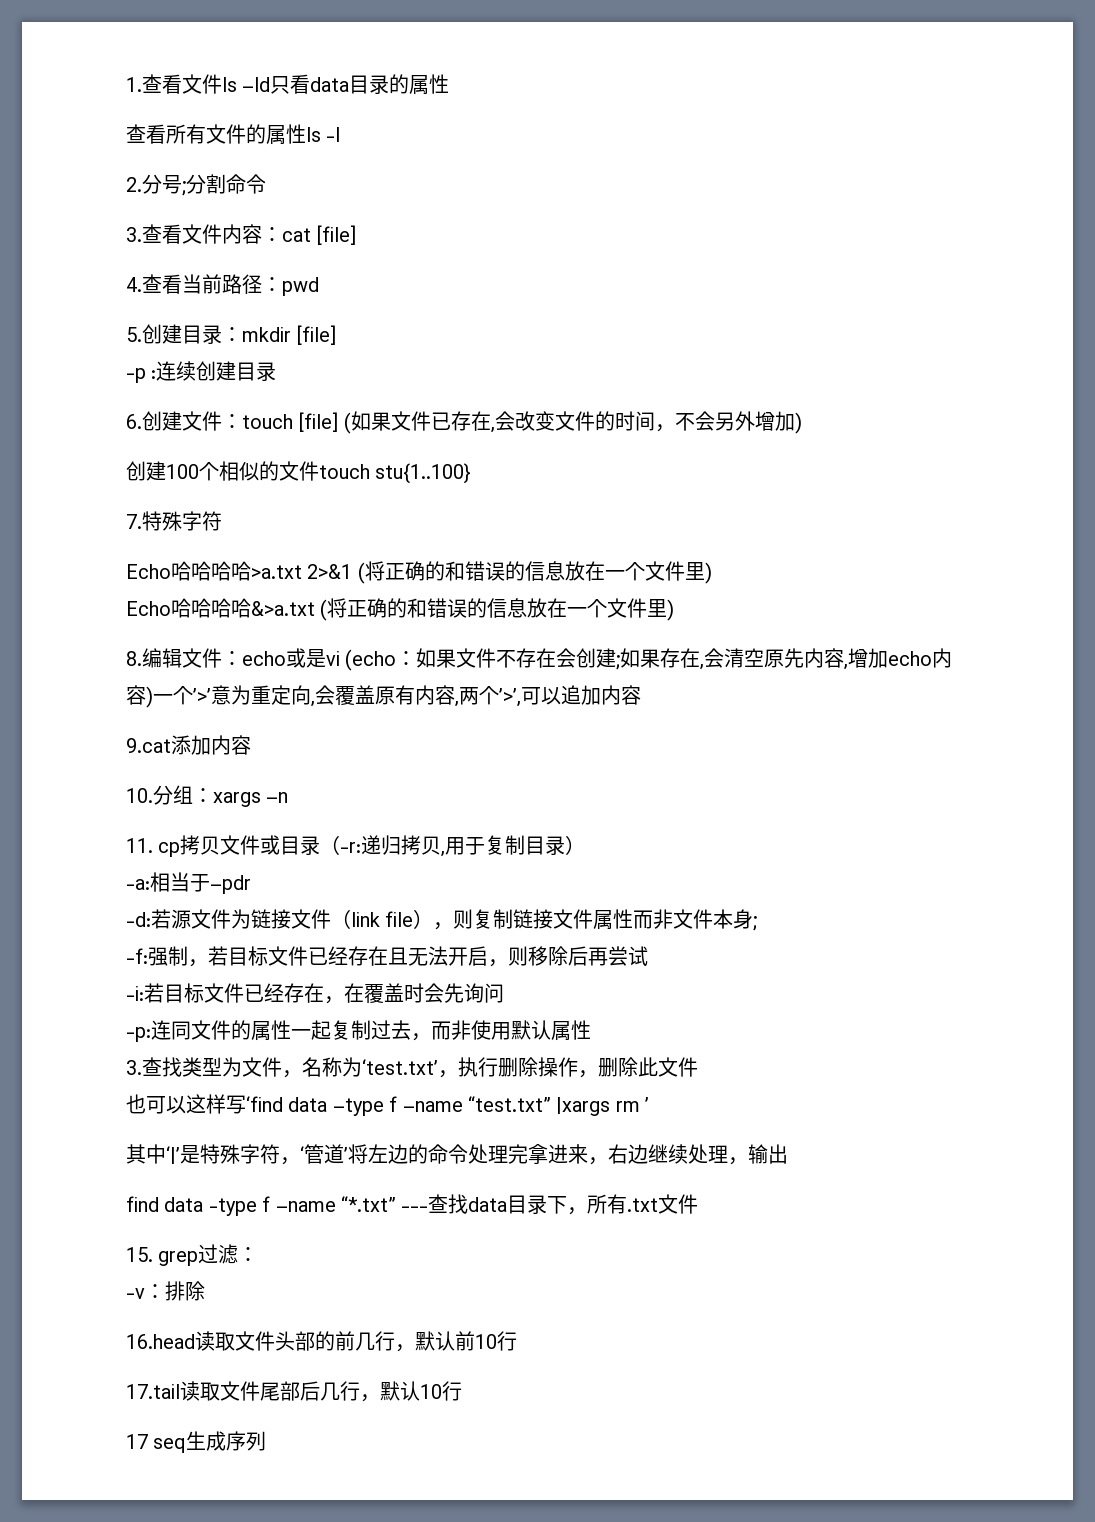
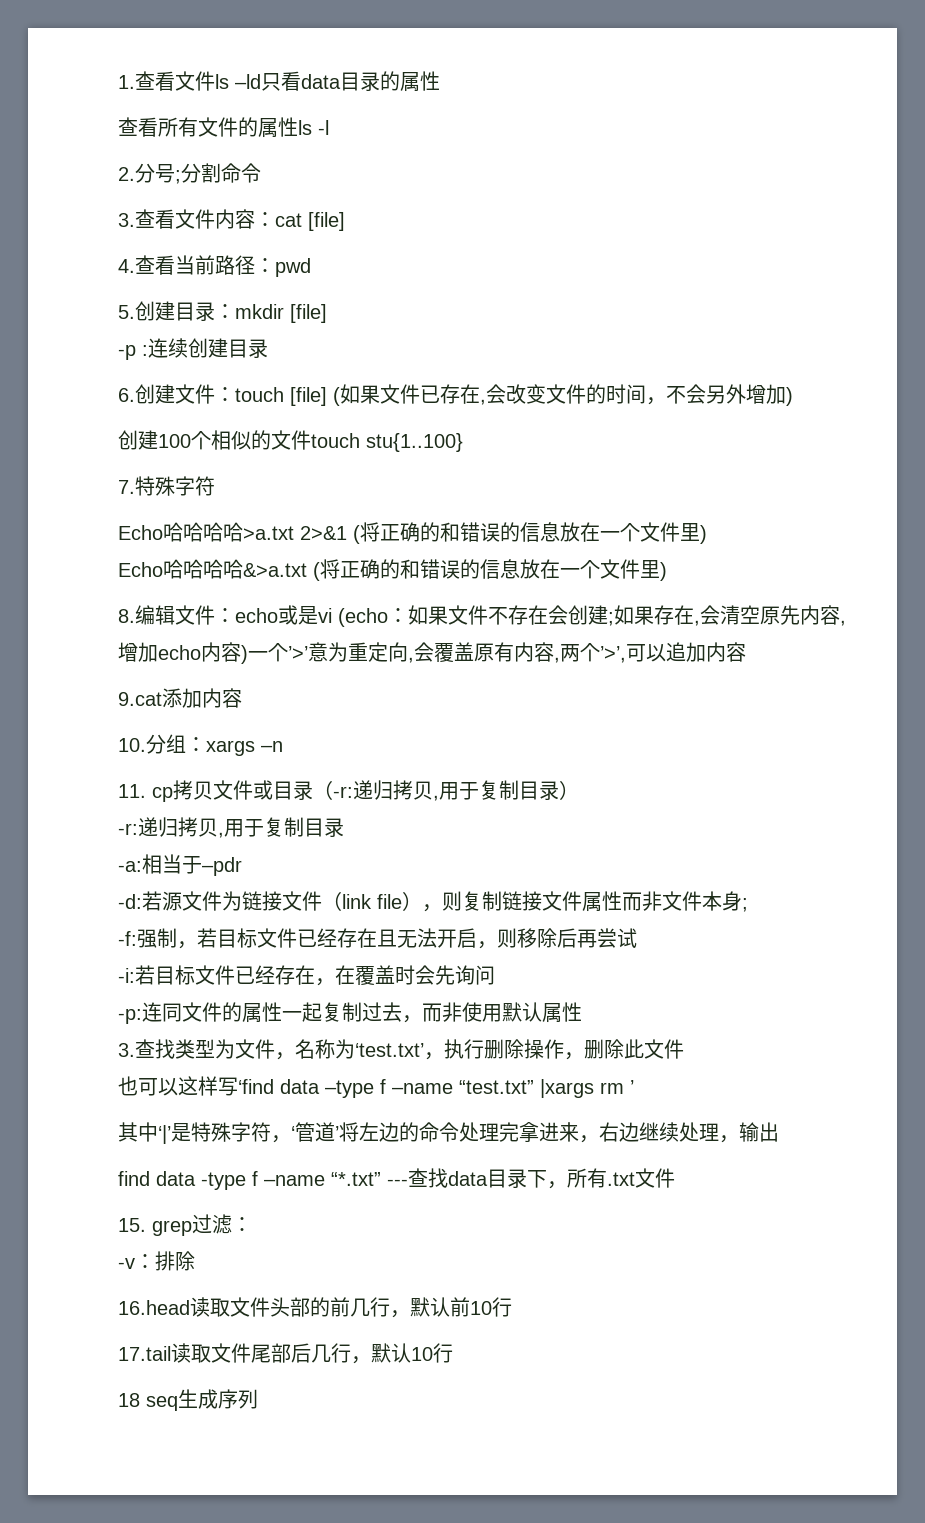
  11. cp拷贝文件或目录（-r:递归拷贝,用于复制目录）
+ -r:递归拷贝,用于复制目录
- 17 seq生成序列
+ 18 seq生成序列

